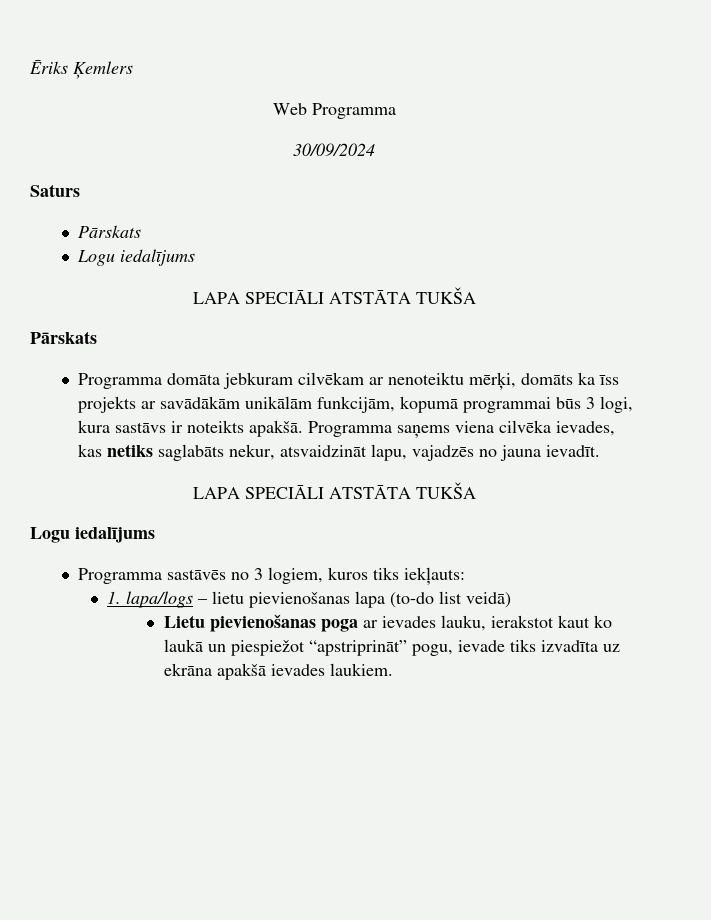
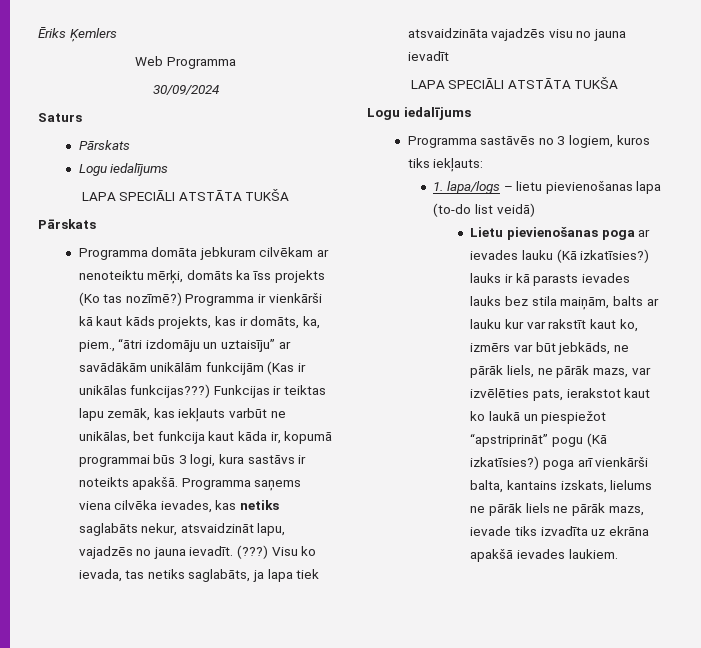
- Programma domāta jebkuram cilvēkam ar nenoteiktu mērķi, domāts ka īss projekts ar savādākām unikālām funkcijām, kopumā programmai būs 3 logi, kura sastāvs ir noteikts apakšā.
+ Programma domāta jebkuram cilvēkam ar nenoteiktu mērķi, domāts ka īss projekts (Ko tas nozīmē?) Programma ir vienkārši kā kaut kāds projekts, kas ir domāts, ka, piem., “ātri izdomāju un uztaisīju” ar savādākām unikālām funkcijām (Kas ir unikālas funkcijas???) Funkcijas ir teiktas lapu zemāk, kas iekļauts varbūt ne unikālas, bet funkcija kaut kāda ir, kopumā programmai būs 3 logi, kura sastāvs ir noteikts apakšā.
+ (???) Visu ko ievada, tas netiks saglabāts, ja lapa tiek atsvaidzināta vajadzēs visu no jauna ievadīt
- Lietu pievienošanas poga ar ievades lauku, ierakstot kaut ko laukā un piespiežot “apstriprināt” pogu, ievade tiks izvadīta uz ekrāna apakšā ievades laukiem.
+ Lietu pievienošanas poga ar ievades lauku (Kā izkatīsies?) lauks ir kā parasts ievades lauks bez stila maiņām, balts ar lauku kur var rakstīt kaut ko, izmērs var būt jebkāds, ne pārāk liels, ne pārāk mazs, var izvēlēties pats, ierakstot kaut ko laukā un piespiežot “apstriprināt” pogu (Kā izkatīsies?) poga arī vienkārši balta, kantains izskats, lielums ne pārāk liels ne pārāk mazs, ievade tiks izvadīta uz ekrāna apakšā ievades laukiem.

